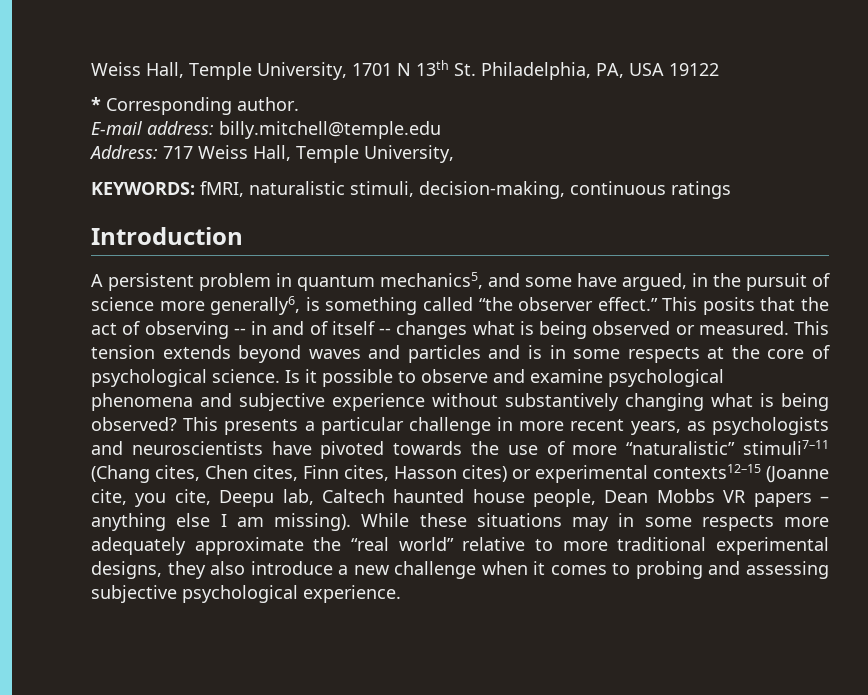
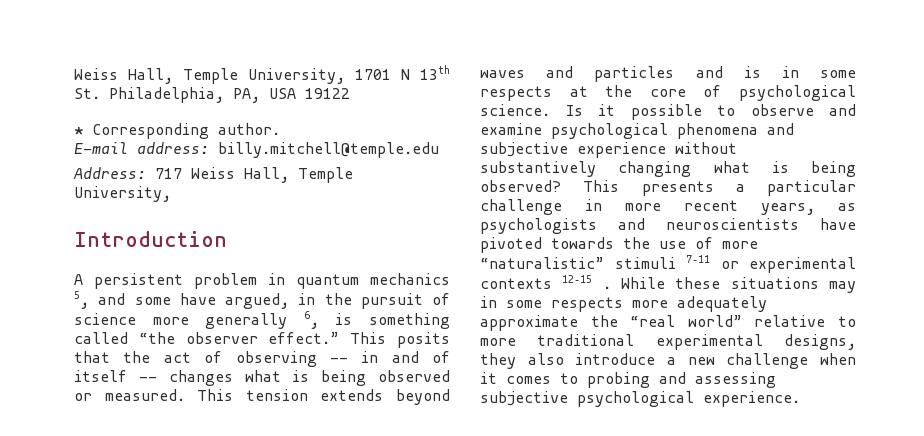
- KEYWORDS: fMRI, naturalistic stimuli, decision-making, continuous ratings
- A persistent problem in quantum mechanics5, and some have argued, in the pursuit of science more generally6, is something called “the observer effect.”
+ A persistent problem in quantum mechanics 5, and some have argued, in the pursuit of science more generally 6, is something called “the observer effect.”
- This presents a particular challenge in more recent years, as psychologists and neuroscientists have pivoted towards the use of more “naturalistic” stimuli7–11 (Chang cites, Chen cites, Finn cites, Hasson cites) or experimental contexts12–15 (Joanne cite, you cite, Deepu lab, Caltech haunted house people, Dean Mobbs VR papers – anything else I am missing).
+ This presents a particular challenge in more recent years, as psychologists and neuroscientists have pivoted towards the use of more “naturalistic” stimuli 7–11 or experimental contexts 12–15 .

